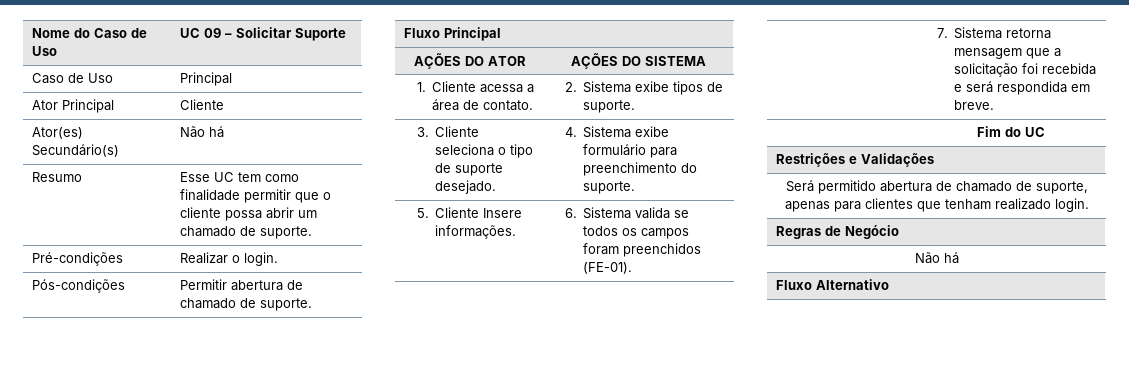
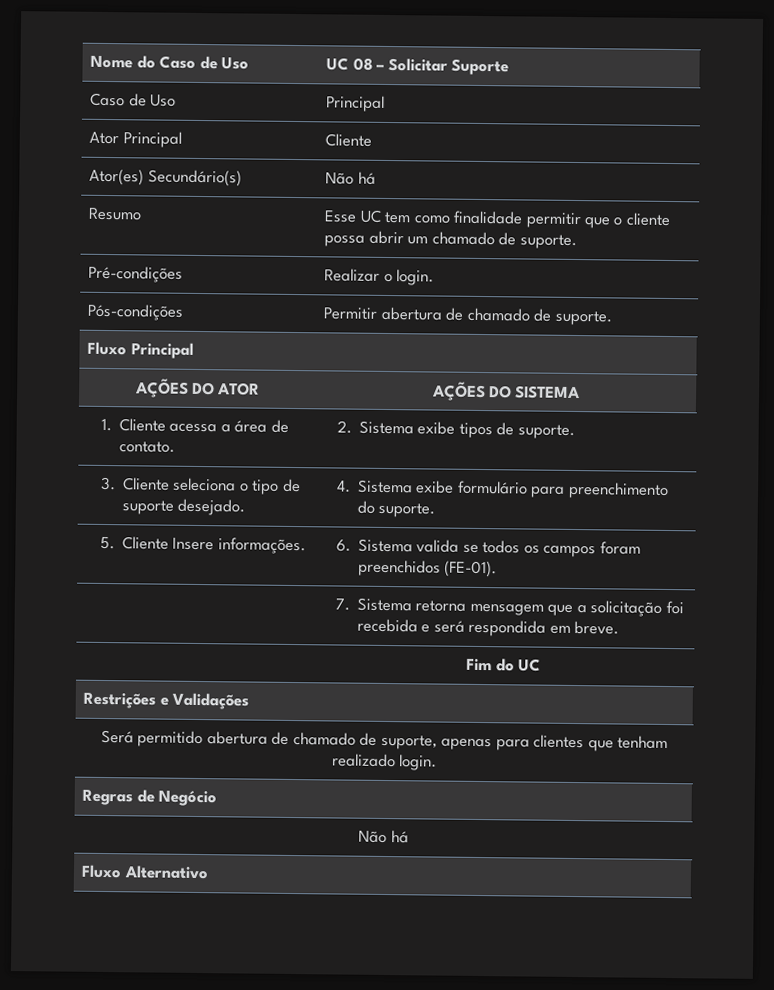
- Nome do Caso de Uso | UC 09 – Solicitar Suporte
+ Nome do Caso de Uso | UC 08 – Solicitar Suporte

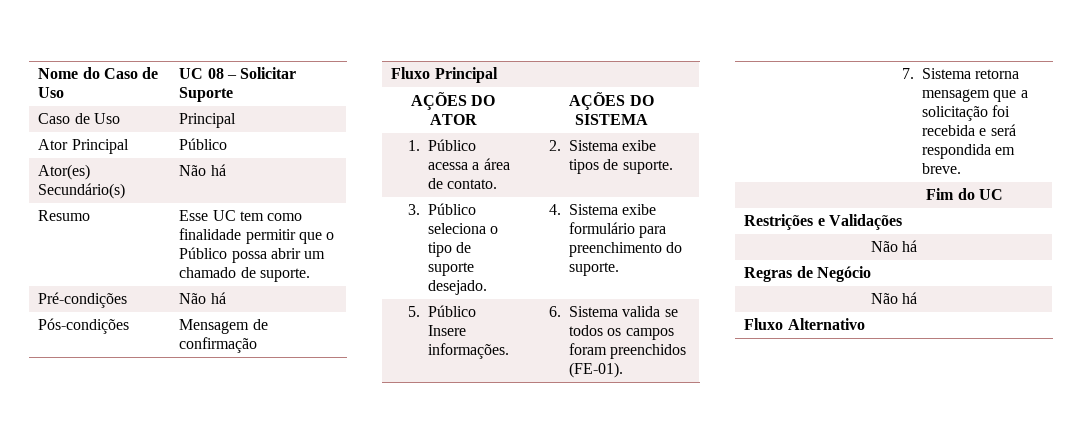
- Ator Principal | Cliente
+ Ator Principal | Público
- Resumo | Esse UC tem como finalidade permitir que o cliente possa abrir um chamado de suporte.
+ Resumo | Esse UC tem como finalidade permitir que o Público possa abrir um chamado de suporte.
- Pré-condições | Realizar o login.
- Pós-condições | Permitir abertura de chamado de suporte.
+ Pré-condições | Não há
+ Pós-condições | Mensagem de confirmação
- 1. Cliente acessa a área de contato. | 2. Sistema exibe tipos de suporte.
+ 1. Público acessa a área de contato. | 2. Sistema exibe tipos de suporte.
- 3. Cliente seleciona o tipo de suporte desejado. | 4. Sistema exibe formulário para preenchimento do suporte.
+ 3. Público seleciona o tipo de suporte desejado. | 4. Sistema exibe formulário para preenchimento do suporte.
- 5. Cliente Insere informações. | 6. Sistema valida se todos os campos foram preenchidos (FE-01).
+ 5. Público Insere informações. | 6. Sistema valida se todos os campos foram preenchidos (FE-01).
  Restrições e Validações
- Será permitido abertura de chamado de suporte, apenas para clientes que tenham realizado login.
+ Não há

